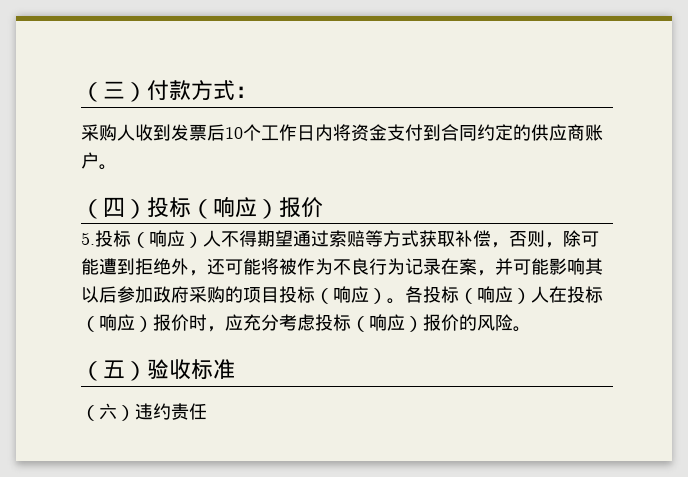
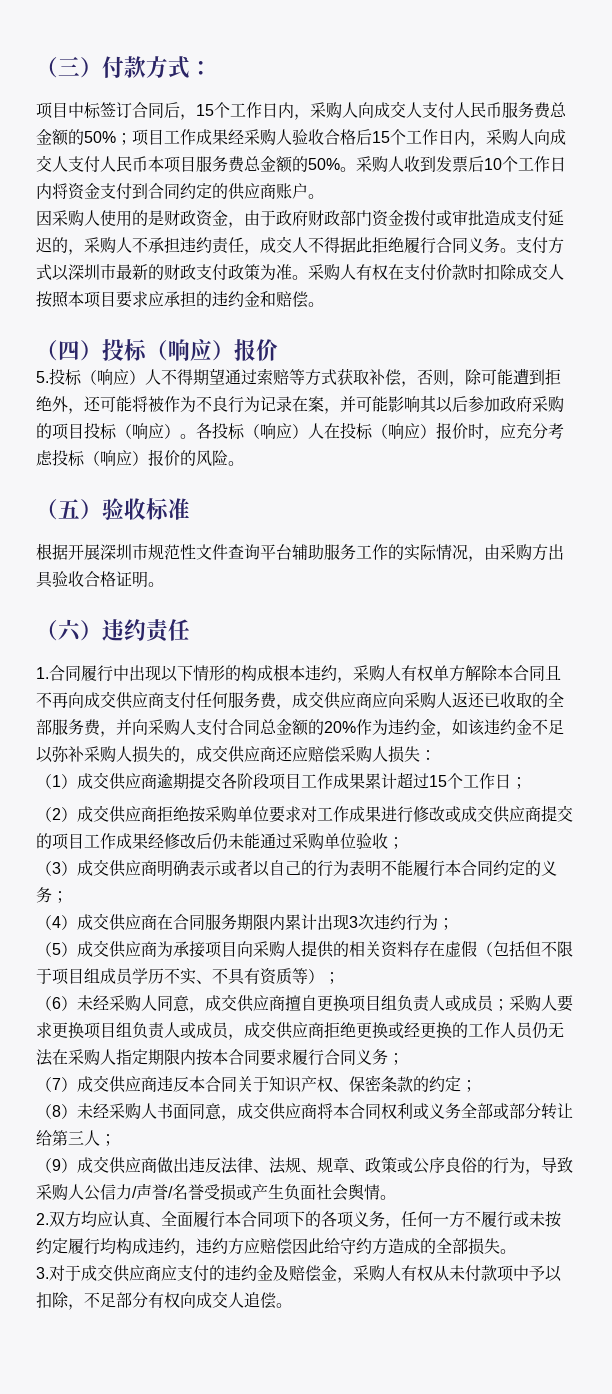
+ 项目中标签订合同后，15个工作日内，采购人向成交人支付人民币服务费总金额的50%；项目工作成果经采购人验收合格后15个工作日内，采购人向成交人支付人民币本项目服务费总金额的50%。
+ 因采购人使用的是财政资金，由于政府财政部门资金拨付或审批造成支付延迟的，采购人不承担违约责任，成交人不得据此拒绝履行合同义务。支付方式以深圳市最新的财政支付政策为准。采购人有权在支付价款时扣除成交人按照本项目要求应承担的违约金和赔偿。
+ 根据开展深圳市规范性文件查询平台辅助服务工作的实际情况，由采购方出具验收合格证明。
  （六）违约责任
+ 1.合同履行中出现以下情形的构成根本违约，采购人有权单方解除本合同且不再向成交供应商支付任何服务费，成交供应商应向采购人返还已收取的全部服务费，并向采购人支付合同总金额的20%作为违约金，如该违约金不足以弥补采购人损失的，成交供应商还应赔偿采购人损失：
+ （1）成交供应商逾期提交各阶段项目工作成果累计超过15个工作日；
+ （2）成交供应商拒绝按采购单位要求对工作成果进行修改或成交供应商提交的项目工作成果经修改后仍未能通过采购单位验收；
+ （3）成交供应商明确表示或者以自己的行为表明不能履行本合同约定的义务；
+ （4）成交供应商在合同服务期限内累计出现3次违约行为；
+ （5）成交供应商为承接项目向采购人提供的相关资料存在虚假（包括但不限于项目组成员学历不实、不具有资质等）；
+ （6）未经采购人同意，成交供应商擅自更换项目组负责人或成员；采购人要求更换项目组负责人或成员，成交供应商拒绝更换或经更换的工作人员仍无法在采购人指定期限内按本合同要求履行合同义务；
+ （7）成交供应商违反本合同关于知识产权、保密条款的约定；
+ （8）未经采购人书面同意，成交供应商将本合同权利或义务全部或部分转让给第三人；
+ （9）成交供应商做出违反法律、法规、规章、政策或公序良俗的行为，导致采购人公信力/声誉/名誉受损或产生负面社会舆情。
+ 2.双方均应认真、全面履行本合同项下的各项义务，任何一方不履行或未按约定履行均构成违约，违约方应赔偿因此给守约方造成的全部损失。
+ 3.对于成交供应商应支付的违约金及赔偿金，采购人有权从未付款项中予以扣除，不足部分有权向成交人追偿。

